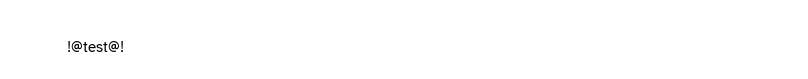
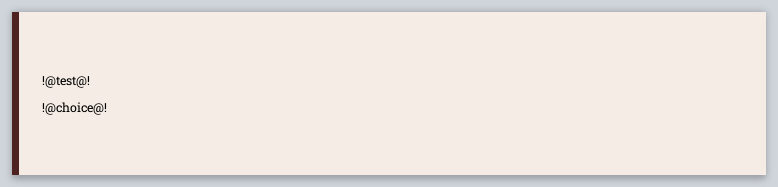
+ !@choice@!

